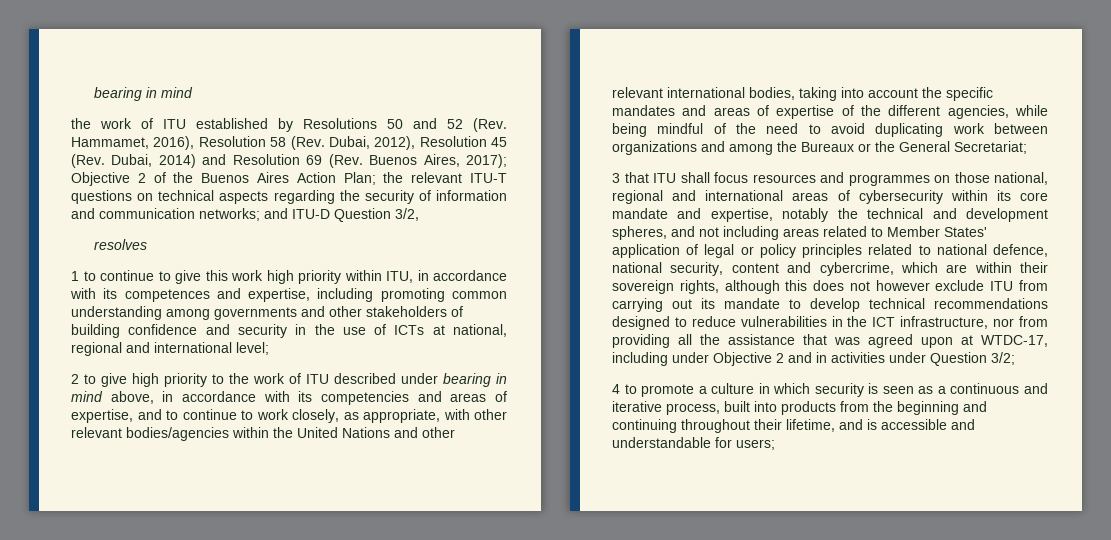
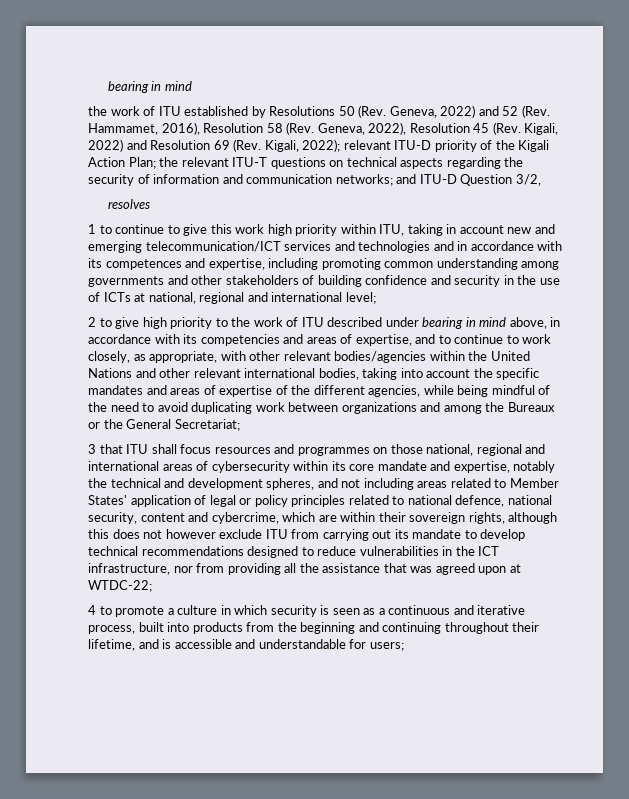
- the work of ITU established by Resolutions 50 and 52 (Rev. Hammamet, 2016), Resolution 58 (Rev. Dubai, 2012), Resolution 45 (Rev. Dubai, 2014) and Resolution 69 (Rev. Buenos Aires, 2017); Objective 2 of the Buenos Aires Action Plan; the relevant ITU-T questions on technical aspects regarding the security of information and communication networks; and ITU-D Question 3/2,
+ the work of ITU established by Resolutions 50 (Rev. Geneva, 2022) and 52 (Rev. Hammamet, 2016), Resolution 58 (Rev. Geneva, 2022), Resolution 45 (Rev. Kigali, 2022) and Resolution 69 (Rev. Kigali, 2022); relevant ITU-D priority of the Kigali Action Plan; the relevant ITU-T questions on technical aspects regarding the security of information and communication networks; and ITU-D Question 3/2,
- 1 to continue to give this work high priority within ITU, in accordance with its competences and expertise, including promoting common understanding among governments and other stakeholders of building confidence and security in the use of ICTs at national, regional and international level;
+ 1 to continue to give this work high priority within ITU, taking in account new and emerging telecommunication/ICT services and technologies and in accordance with its competences and expertise, including promoting common understanding among governments and other stakeholders of building confidence and security in the use of ICTs at national, regional and international level;
- 3 that ITU shall focus resources and programmes on those national, regional and international areas of cybersecurity within its core mandate and expertise, notably the technical and development spheres, and not including areas related to Member States' application of legal or policy principles related to national defence, national security, content and cybercrime, which are within their sovereign rights, although this does not however exclude ITU from carrying out its mandate to develop technical recommendations designed to reduce vulnerabilities in the ICT infrastructure, nor from providing all the assistance that was agreed upon at WTDC-17, including under Objective 2 and in activities under Question 3/2;
+ 3 that ITU shall focus resources and programmes on those national, regional and international areas of cybersecurity within its core mandate and expertise, notably the technical and development spheres, and not including areas related to Member States' application of legal or policy principles related to national defence, national security, content and cybercrime, which are within their sovereign rights, although this does not however exclude ITU from carrying out its mandate to develop technical recommendations designed to reduce vulnerabilities in the ICT infrastructure, nor from providing all the assistance that was agreed upon at WTDC-22;

